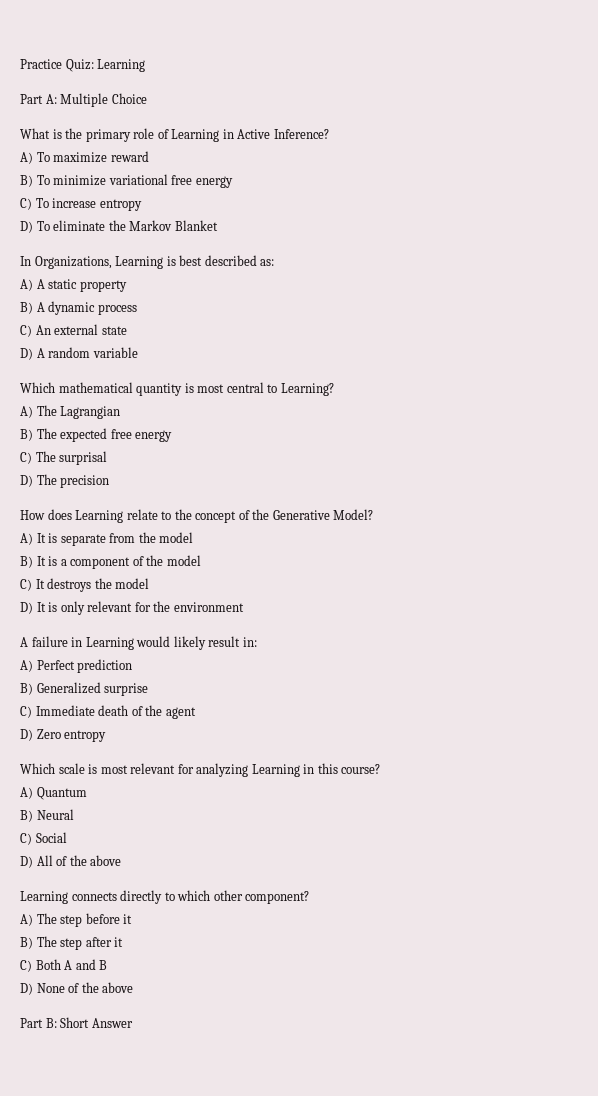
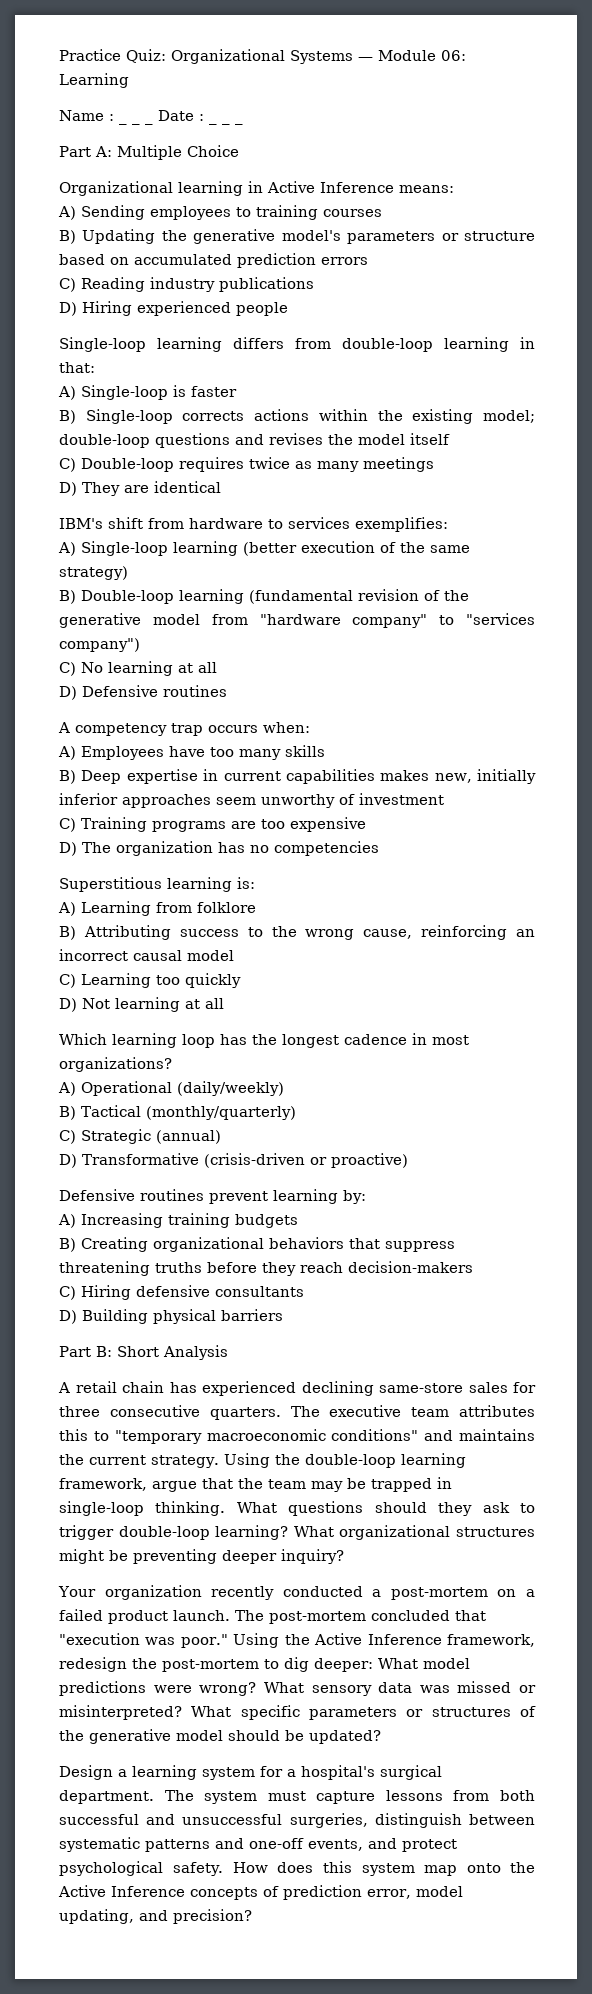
- Practice Quiz: Learning
+ Practice Quiz: Organizational Systems — Module 06: Learning
+ Name : _ _ _ Date : _ _ _
  Part A: Multiple Choice
- What is the primary role of Learning in Active Inference?
- A) To maximize reward
- B) To minimize variational free energy
- C) To increase entropy
- D) To eliminate the Markov Blanket
- In Organizations, Learning is best described as:
- A) A static property
- B) A dynamic process
- C) An external state
- D) A random variable
- Which mathematical quantity is most central to Learning?
- A) The Lagrangian
- B) The expected free energy
- C) The surprisal
- D) The precision
- How does Learning relate to the concept of the Generative Model?
- A) It is separate from the model
- B) It is a component of the model
- C) It destroys the model
- D) It is only relevant for the environment
- A failure in Learning would likely result in:
- A) Perfect prediction
- B) Generalized surprise
- C) Immediate death of the agent
- D) Zero entropy
- Which scale is most relevant for analyzing Learning in this course?
- A) Quantum
- B) Neural
- C) Social
- D) All of the above
- Learning connects directly to which other component?
- A) The step before it
- B) The step after it
- C) Both A and B
- D) None of the above
- Part B: Short Answer
+ Organizational learning in Active Inference means:
+ A) Sending employees to training courses
+ B) Updating the generative model's parameters or structure based on accumulated prediction errors
+ C) Reading industry publications
+ D) Hiring experienced people
+ Single-loop learning differs from double-loop learning in that:
+ A) Single-loop is faster
+ B) Single-loop corrects actions within the existing model; double-loop questions and revises the model itself
+ C) Double-loop requires twice as many meetings
+ D) They are identical
+ IBM's shift from hardware to services exemplifies:
+ A) Single-loop learning (better execution of the same strategy)
+ B) Double-loop learning (fundamental revision of the generative model from "hardware company" to "services company")
+ C) No learning at all
+ D) Defensive routines
+ A competency trap occurs when:
+ A) Employees have too many skills
+ B) Deep expertise in current capabilities makes new, initially inferior approaches seem unworthy of investment
+ C) Training programs are too expensive
+ D) The organization has no competencies
+ Superstitious learning is:
+ A) Learning from folklore
+ B) Attributing success to the wrong cause, reinforcing an incorrect causal model
+ C) Learning too quickly
+ D) Not learning at all
+ Which learning loop has the longest cadence in most organizations?
+ A) Operational (daily/weekly)
+ B) Tactical (monthly/quarterly)
+ C) Strategic (annual)
+ D) Transformative (crisis-driven or proactive)
+ Defensive routines prevent learning by:
+ A) Increasing training budgets
+ B) Creating organizational behaviors that suppress threatening truths before they reach decision-makers
+ C) Hiring defensive consultants
+ D) Building physical barriers
+ Part B: Short Analysis
+ A retail chain has experienced declining same-store sales for three consecutive quarters. The executive team attributes this to "temporary macroeconomic conditions" and maintains the current strategy. Using the double-loop learning framework, argue that the team may be trapped in single-loop thinking. What questions should they ask to trigger double-loop learning? What organizational structures might be preventing deeper inquiry?
+ Your organization recently conducted a post-mortem on a failed product launch. The post-mortem concluded that "execution was poor." Using the Active Inference framework, redesign the post-mortem to dig deeper: What model predictions were wrong? What sensory data was missed or misinterpreted? What specific parameters or structures of the generative model should be updated?
+ Design a learning system for a hospital's surgical department. The system must capture lessons from both successful and unsuccessful surgeries, distinguish between systematic patterns and one-off events, and protect psychological safety. How does this system map onto the Active Inference concepts of prediction error, model updating, and precision?

